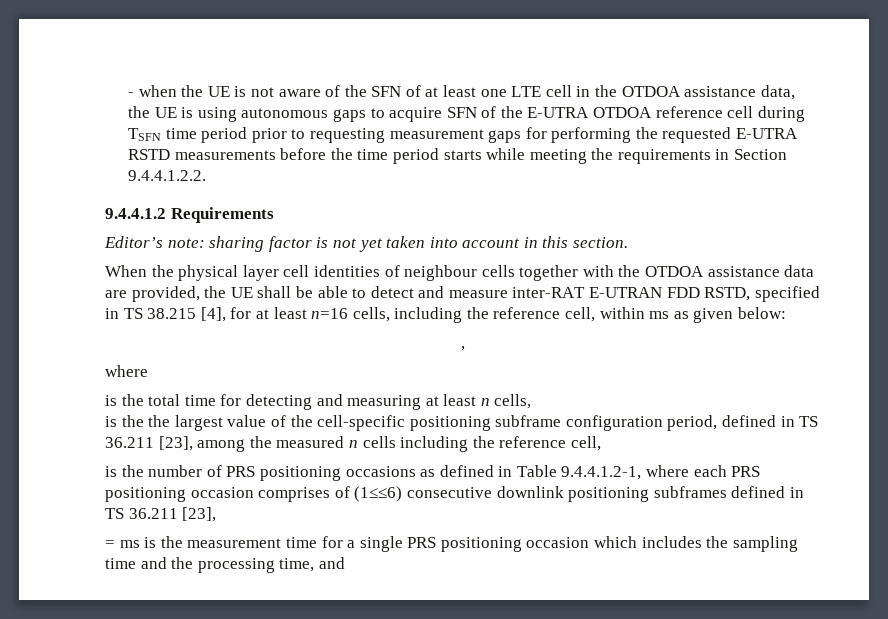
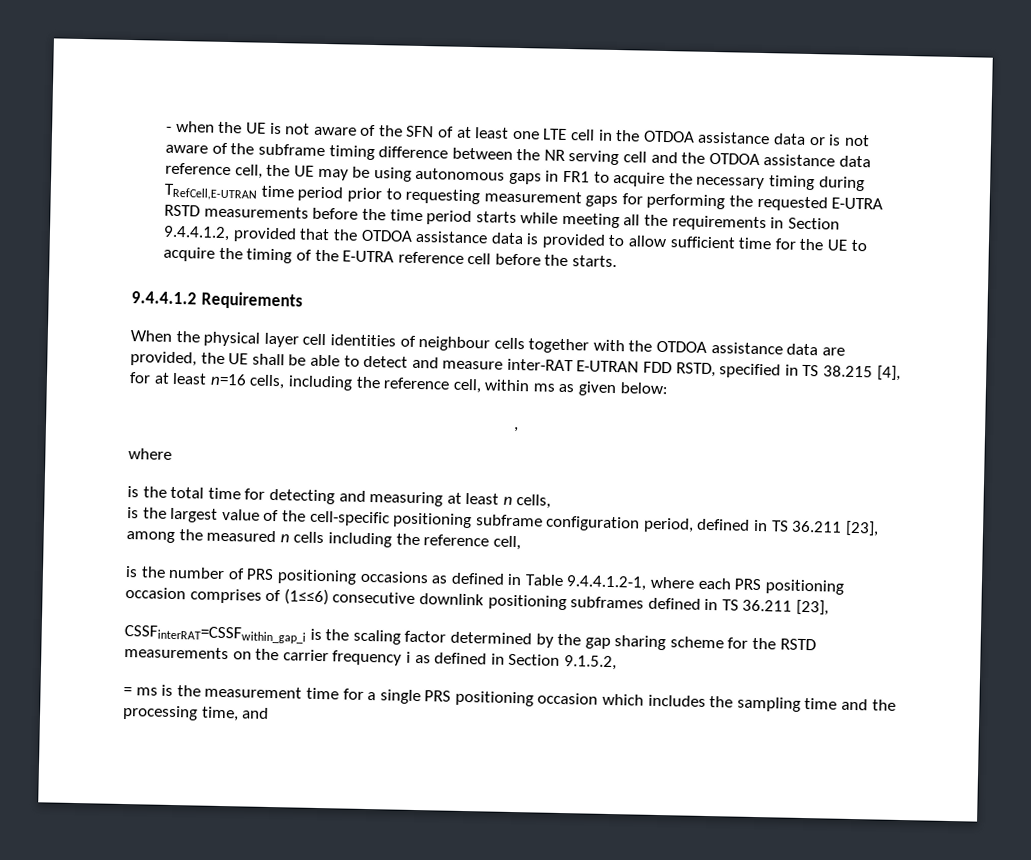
- - when the UE is not aware of the SFN of at least one LTE cell in the OTDOA assistance data, the UE is using autonomous gaps to acquire SFN of the E-UTRA OTDOA reference cell during TSFN time period prior to requesting measurement gaps for performing the requested E-UTRA RSTD measurements before the time period starts while meeting the requirements in Section 9.4.4.1.2.2.
+ - when the UE is not aware of the SFN of at least one LTE cell in the OTDOA assistance data or is not aware of the subframe timing difference between the NR serving cell and the OTDOA assistance data reference cell, the UE may be using autonomous gaps in FR1 to acquire the necessary timing during TRefCell,E-UTRAN time period prior to requesting measurement gaps for performing the requested E-UTRA RSTD measurements before the time period starts while meeting all the requirements in Section 9.4.4.1.2, provided that the OTDOA assistance data is provided to allow sufficient time for the UE to acquire the timing of the E-UTRA reference cell before the starts.
  9.4.4.1.2 Requirements
- Editor’s note: sharing factor is not yet taken into account in this section.
- is the the largest value of the cell-specific positioning subframe configuration period, defined in TS 36.211 [23], among the measured n cells including the reference cell,
+ is the largest value of the cell-specific positioning subframe configuration period, defined in TS 36.211 [23], among the measured n cells including the reference cell,
+ CSSFinterRAT=CSSFwithin_gap_i is the scaling factor determined by the gap sharing scheme for the RSTD measurements on the carrier frequency i as defined in Section 9.1.5.2,

